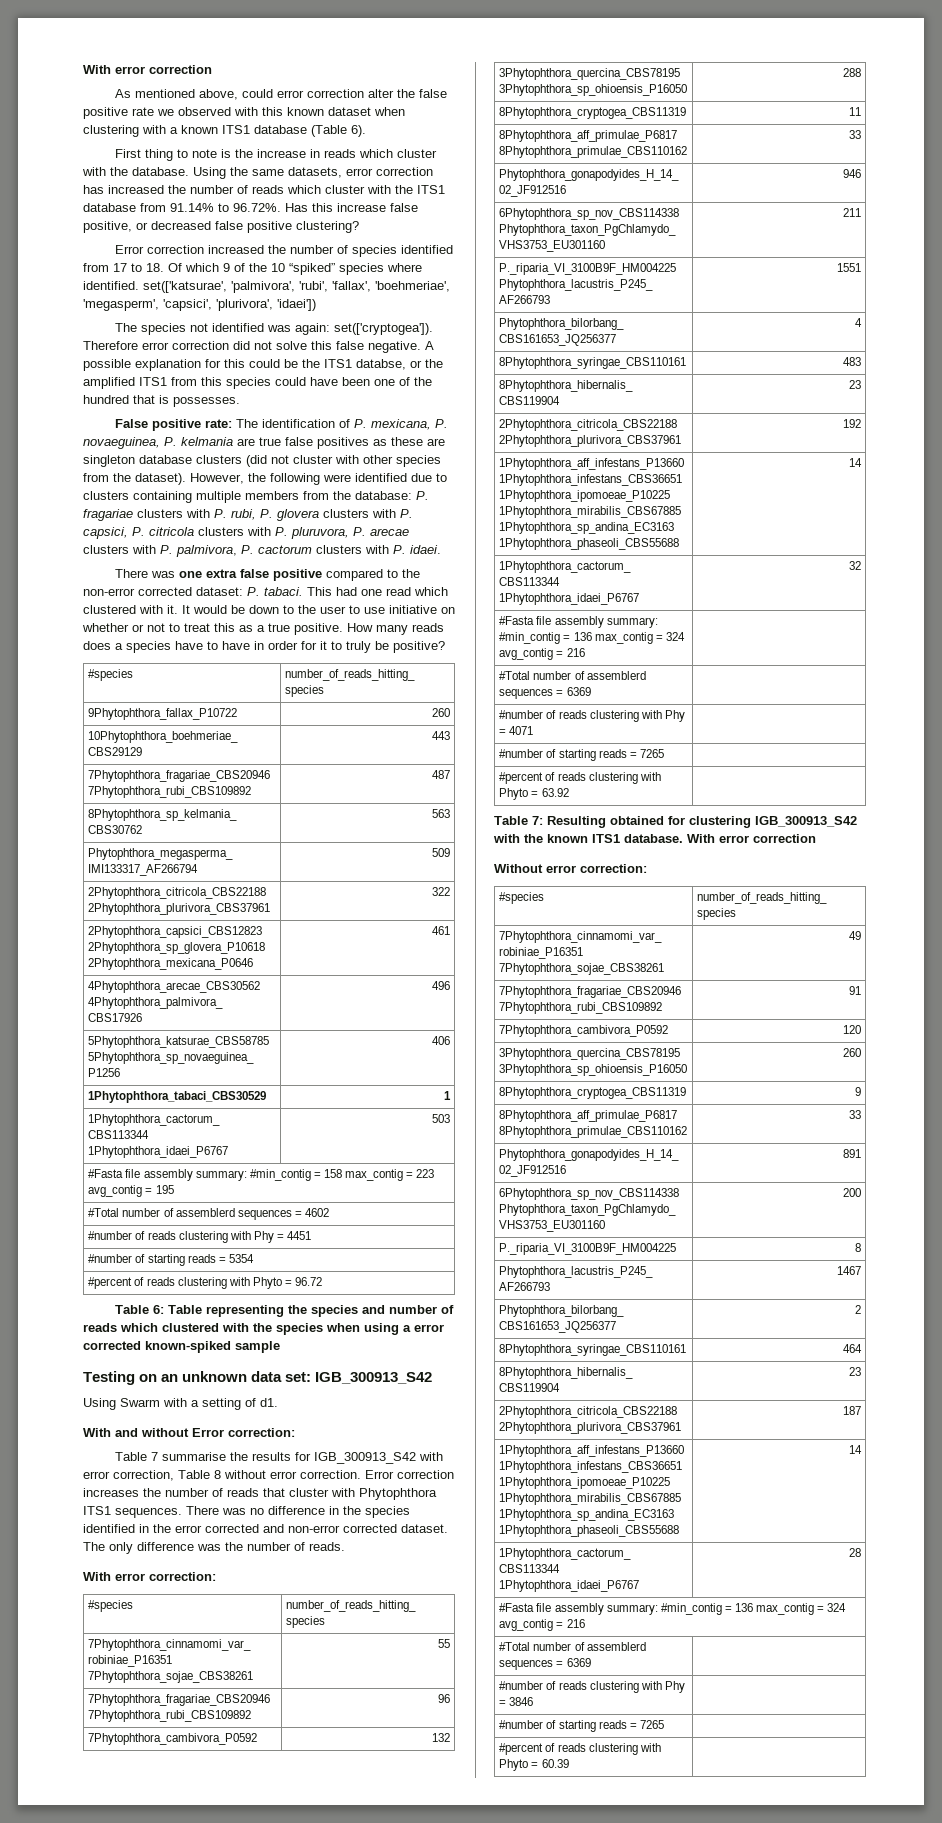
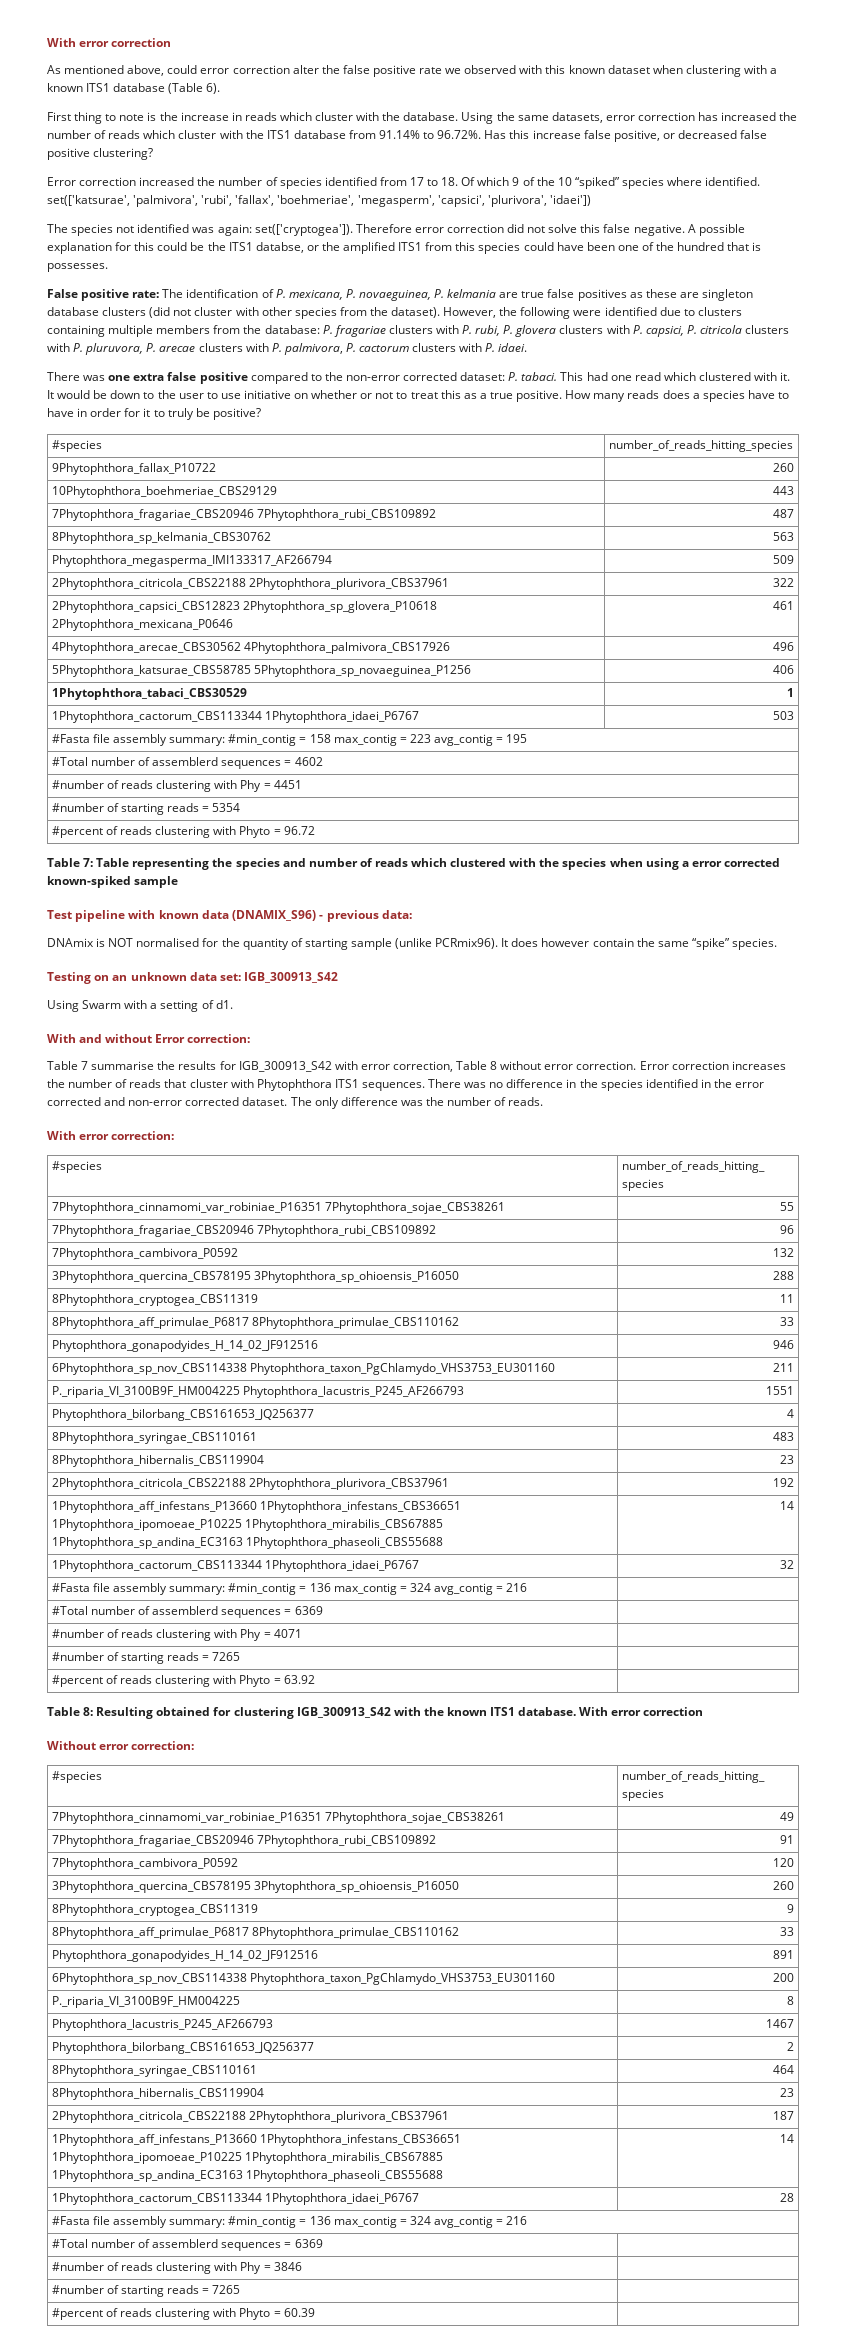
- Table 6: Table representing the species and number of reads which clustered with the species when using a error corrected known-spiked sample
+ Table 7: Table representing the species and number of reads which clustered with the species when using a error corrected known-spiked sample
+ Test pipeline with known data (DNAMIX_S96) - previous data:
+ DNAmix is NOT normalised for the quantity of starting sample (unlike PCRmix96). It does however contain the same “spike” species.
- Table 7: Resulting obtained for clustering IGB_300913_S42 with the known ITS1 database.
+ Table 8: Resulting obtained for clustering IGB_300913_S42 with the known ITS1 database.

